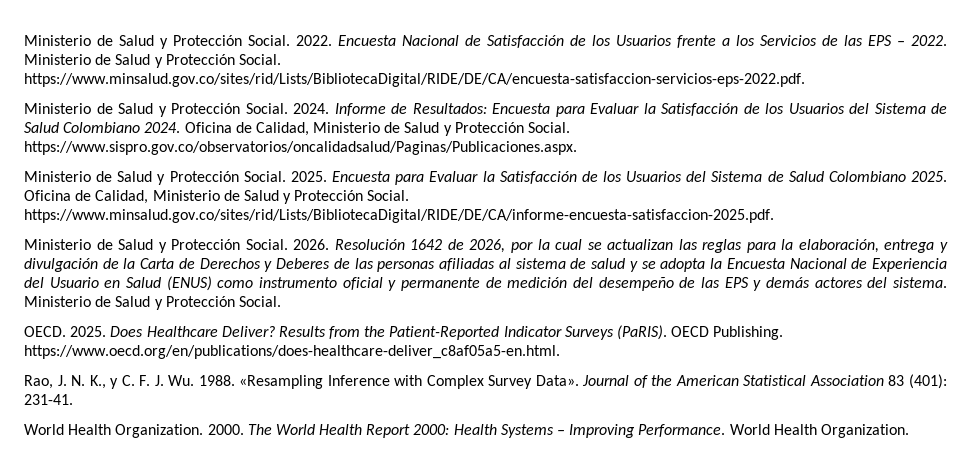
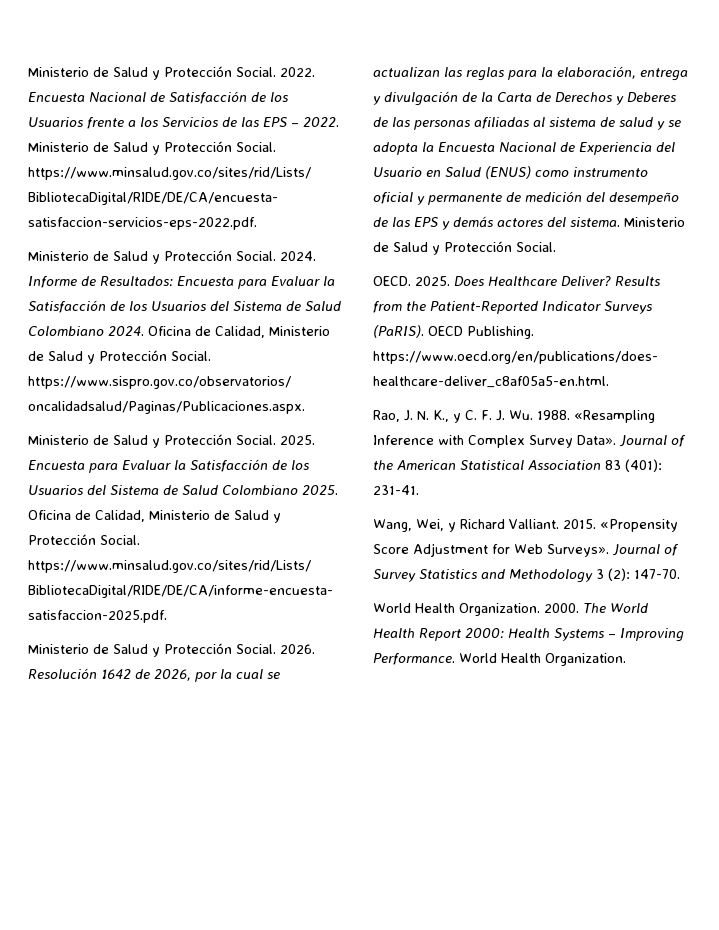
+ Wang, Wei, y Richard Valliant. 2015. «Propensity Score Adjustment for Web Surveys». Journal of Survey Statistics and Methodology 3 (2): 147-70.

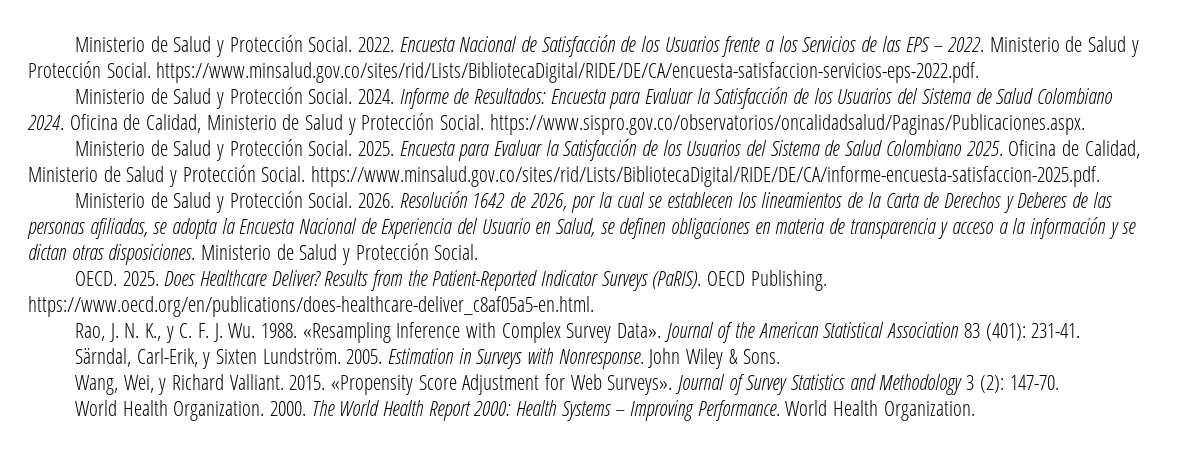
- Resolución 1642 de 2026, por la cual se actualizan las reglas para la elaboración, entrega y divulgación de la Carta de Derechos y Deberes de las personas afiliadas al sistema de salud y se adopta la Encuesta Nacional de Experiencia del Usuario en Salud (ENUS) como instrumento oficial y permanente de medición del desempeño de las EPS y demás actores del sistema.
+ Resolución 1642 de 2026, por la cual se establecen los lineamientos de la Carta de Derechos y Deberes de las personas afiliadas, se adopta la Encuesta Nacional de Experiencia del Usuario en Salud, se definen obligaciones en materia de transparencia y acceso a la información y se dictan otras disposiciones.
+ Särndal, Carl-Erik, y Sixten Lundström. 2005. Estimation in Surveys with Nonresponse. John Wiley & Sons.

